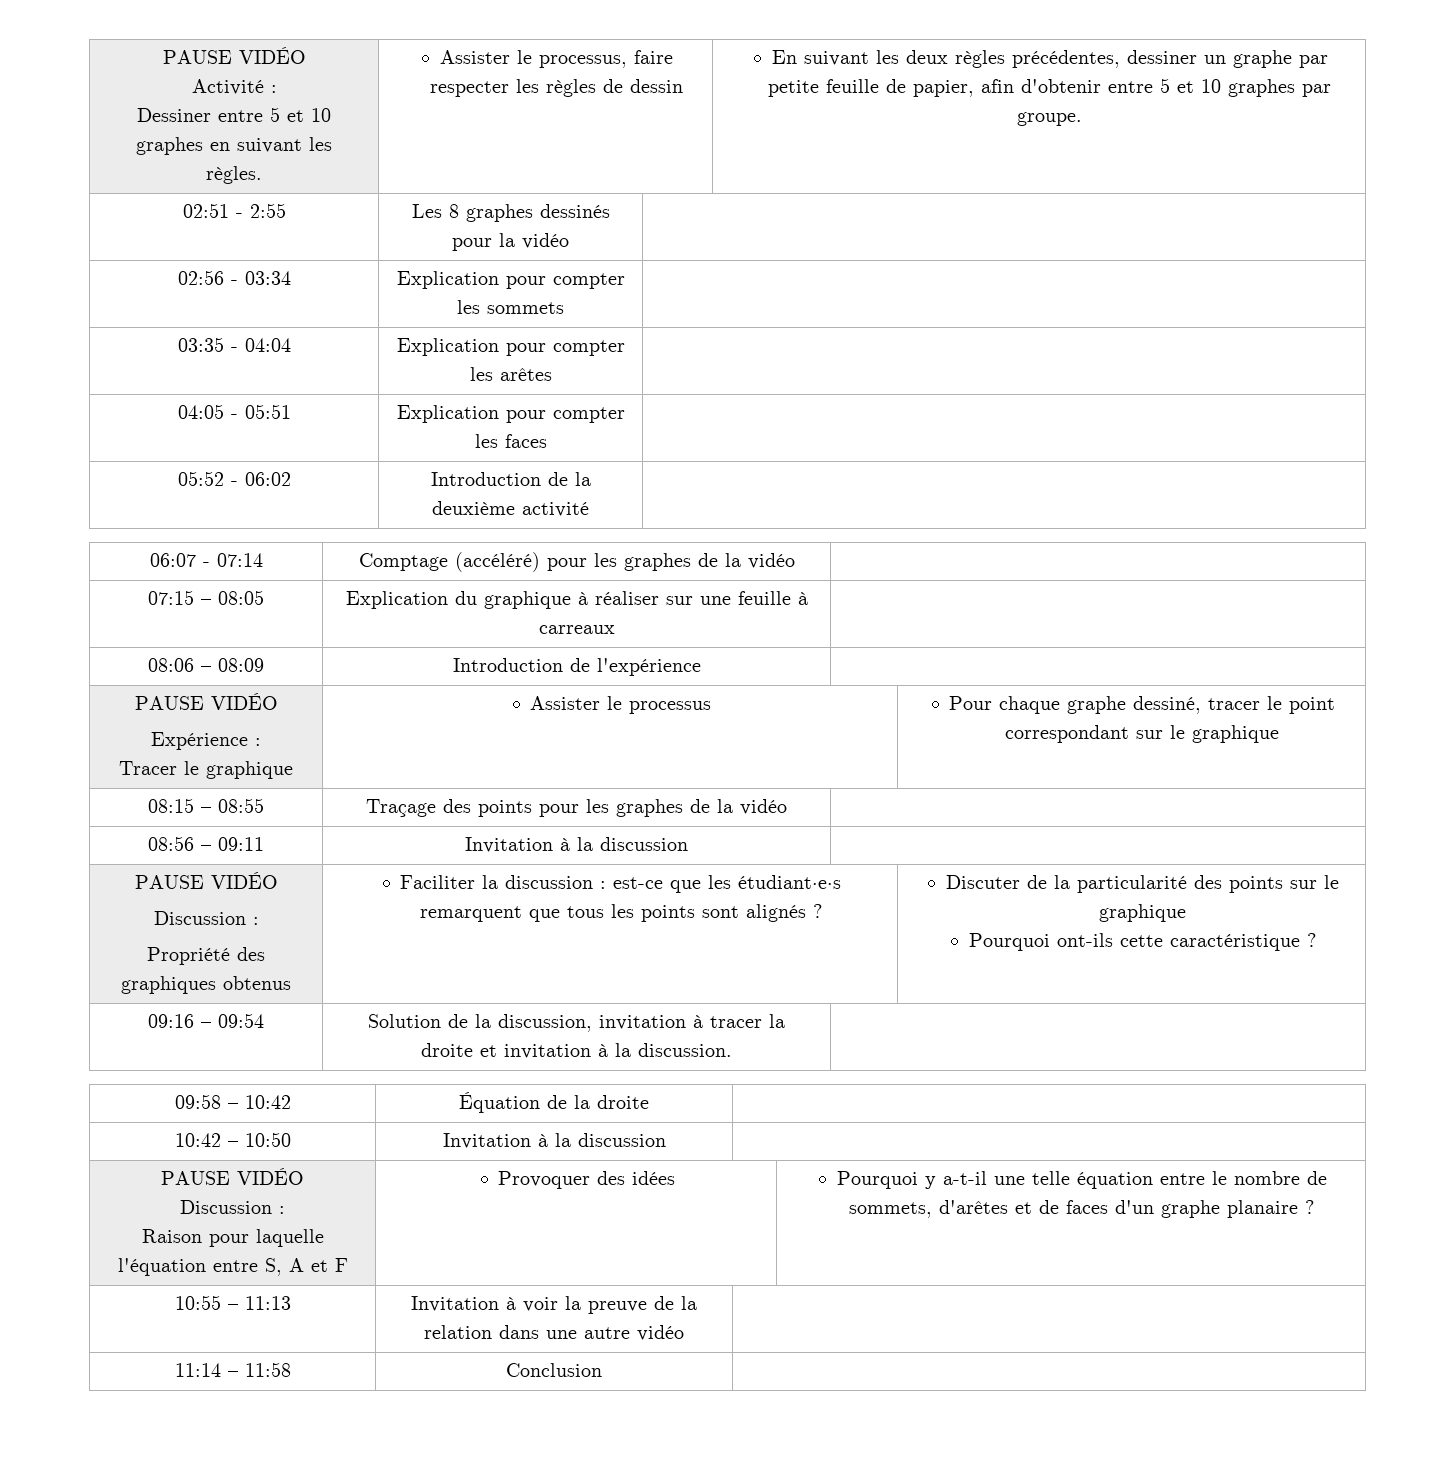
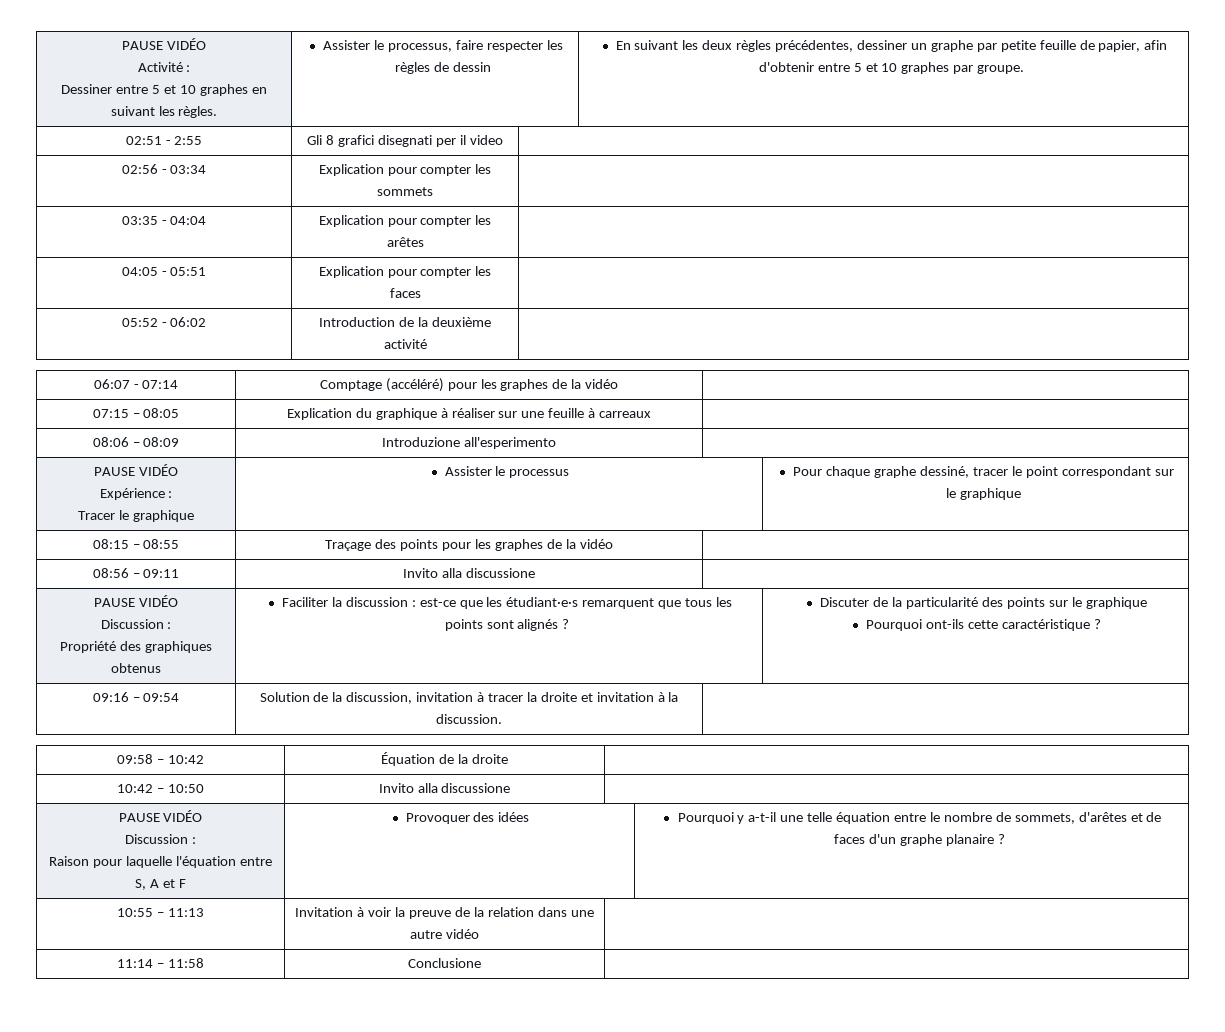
- 02:51 - 2:55 | Les 8 graphes dessinés pour la vidéo |
+ 02:51 - 2:55 | Gli 8 grafici disegnati per il video |
- 08:06 – 08:09 | Introduction de l'expérience |
+ 08:06 – 08:09 | Introduzione all'esperimento |
- 08:56 – 09:11 | Invitation à la discussion |
+ 08:56 – 09:11 | Invito alla discussione |
- 10:42 – 10:50 | Invitation à la discussion |
+ 10:42 – 10:50 | Invito alla discussione |
- 11:14 – 11:58 | Conclusion |
+ 11:14 – 11:58 | Conclusione |

